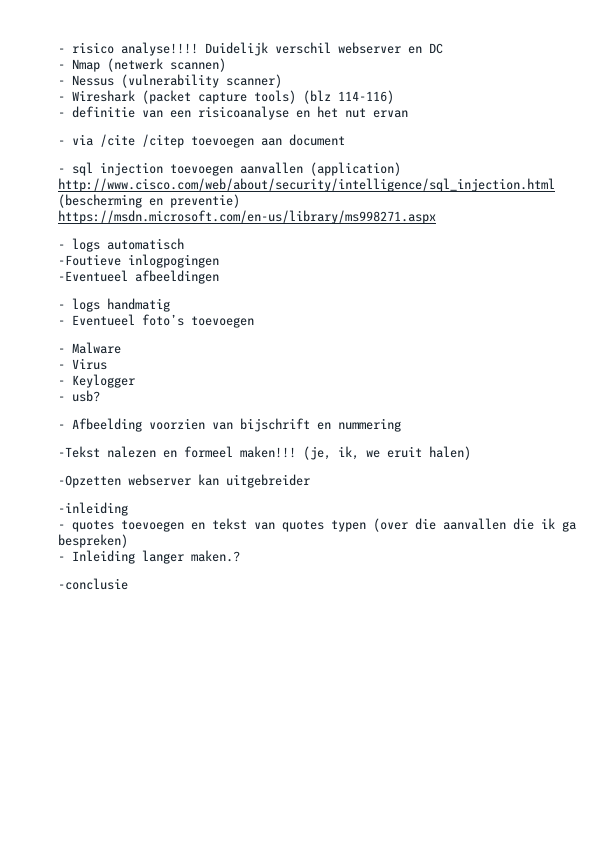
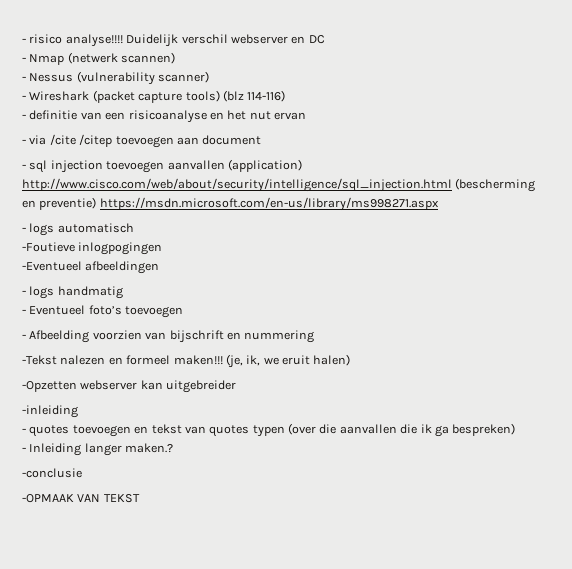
- - Malware
- - Virus
- - Keylogger
- - usb?
+ -OPMAAK VAN TEKST

